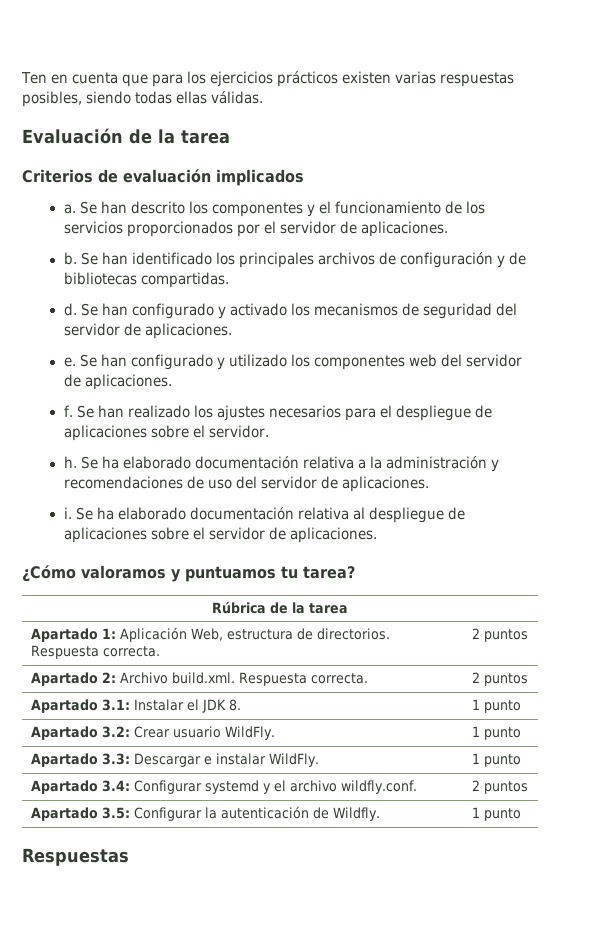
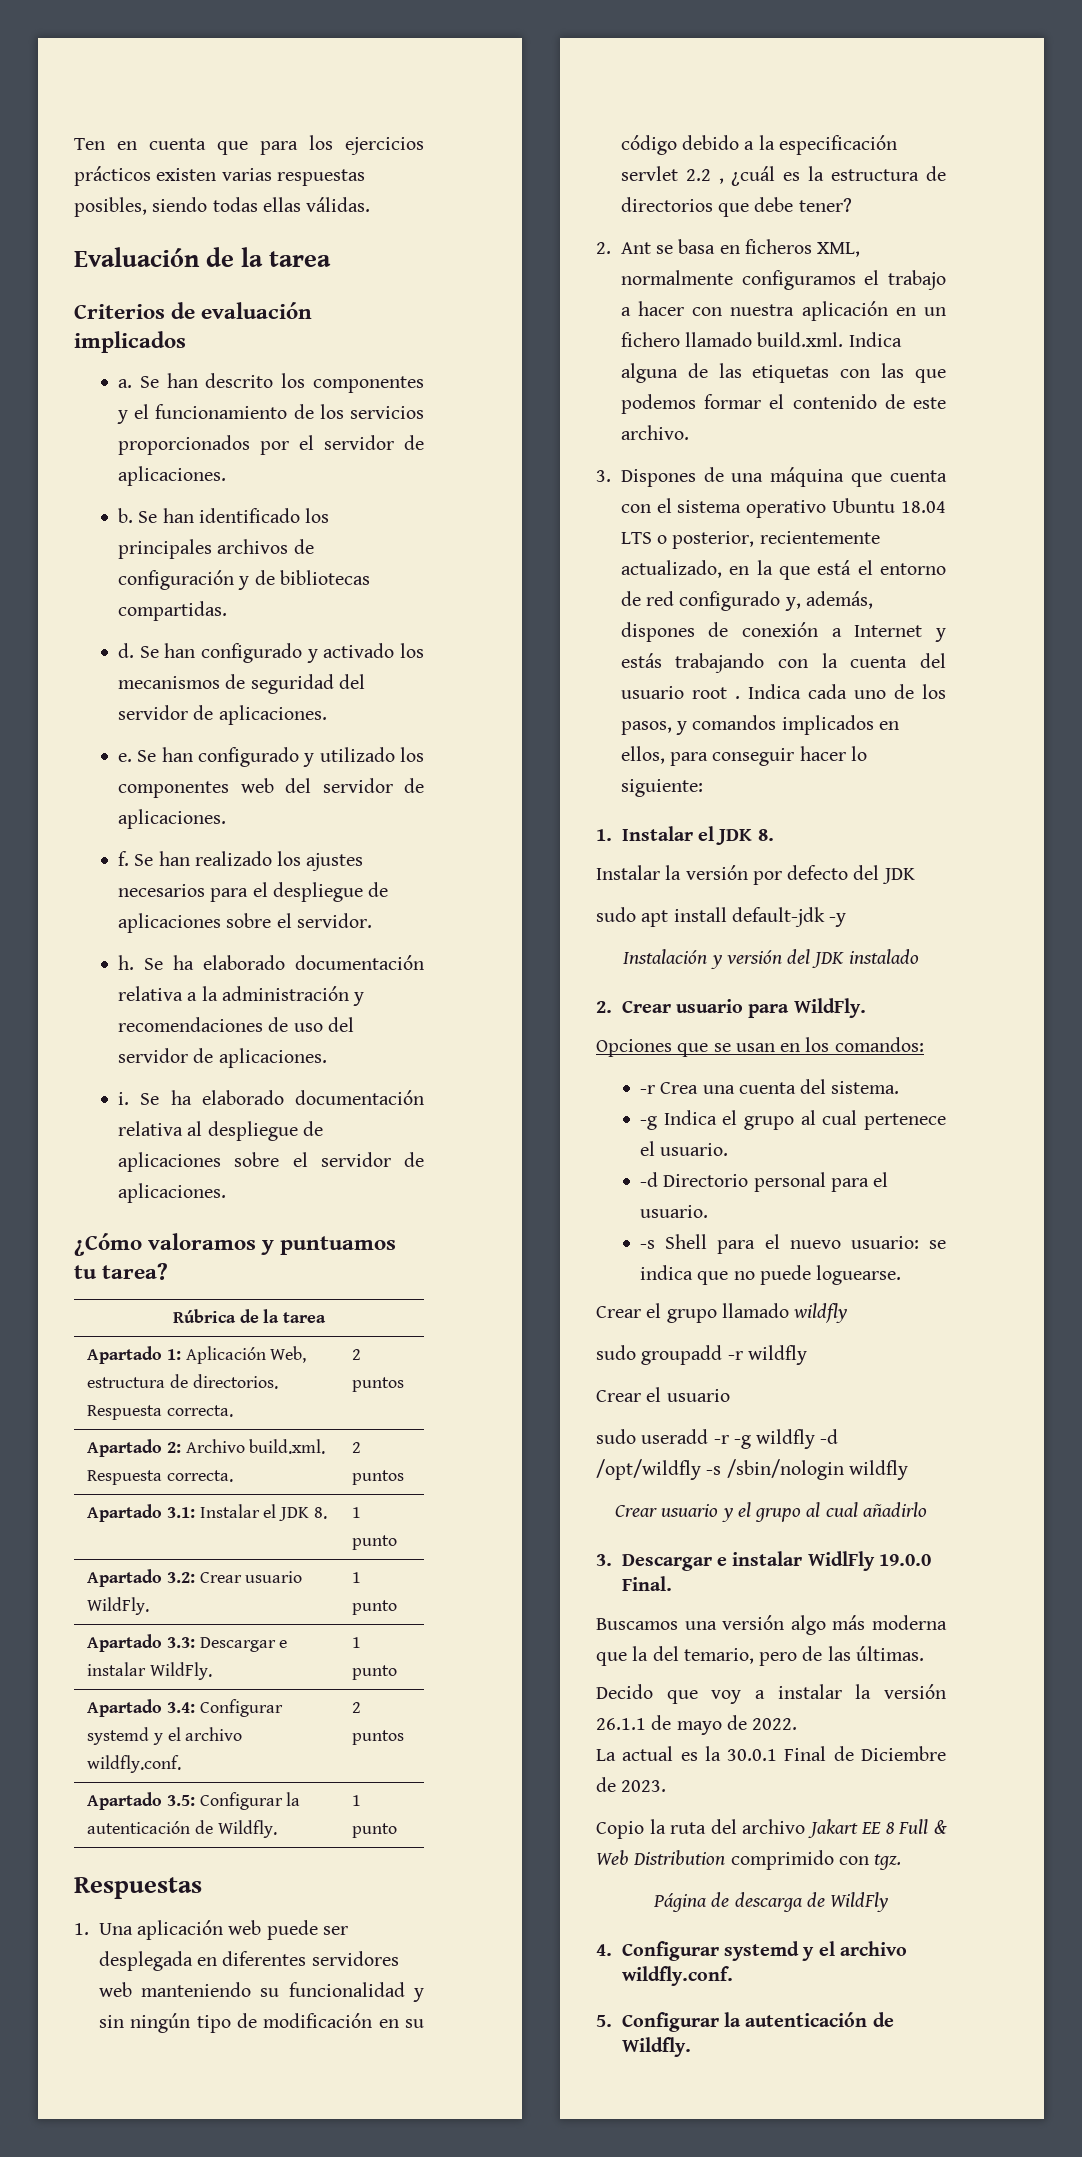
+ 1. Una aplicación web puede ser desplegada en diferentes servidores web manteniendo su funcionalidad y sin ningún tipo de modificación en su código debido a la especificación servlet 2.2 , ¿cuál es la estructura de directorios que debe tener?
+ 2. Ant se basa en ficheros XML, normalmente configuramos el trabajo a hacer con nuestra aplicación en un fichero llamado build.xml. Indica alguna de las etiquetas con las que podemos formar el contenido de este archivo.
+ 3. Dispones de una máquina que cuenta con el sistema operativo Ubuntu 18.04 LTS o posterior, recientemente actualizado, en la que está el entorno de red configurado y, además, dispones de conexión a Internet y estás trabajando con la cuenta del usuario root . Indica cada uno de los pasos, y comandos implicados en ellos, para conseguir hacer lo siguiente:
+ 1. Instalar el JDK 8.
+ Instalar la versión por defecto del JDK
+ sudo apt install default-jdk -y
+ Instalación y versión del JDK instalado
+ 2. Crear usuario para WildFly.
+ Opciones que se usan en los comandos:
+ -r Crea una cuenta del sistema.
+ -g Indica el grupo al cual pertenece el usuario.
+ -d Directorio personal para el usuario.
+ -s Shell para el nuevo usuario: se indica que no puede loguearse.
+ Crear el grupo llamado wildfly
+ sudo groupadd -r wildfly
+ Crear el usuario
+ sudo useradd -r -g wildfly -d /opt/wildfly -s /sbin/nologin wildfly
+ Crear usuario y el grupo al cual añadirlo
+ 3. Descargar e instalar WidlFly 19.0.0 Final.
+ Buscamos una versión algo más moderna que la del temario, pero de las últimas.
+ Decido que voy a instalar la versión 26.1.1 de mayo de 2022.
+ La actual es la 30.0.1 Final de Diciembre de 2023.
+ Copio la ruta del archivo Jakart EE 8 Full & Web Distribution comprimido con tgz.
+ Página de descarga de WildFly
+ 4. Configurar systemd y el archivo wildfly.conf.
+ 5. Configurar la autenticación de Wildfly.

